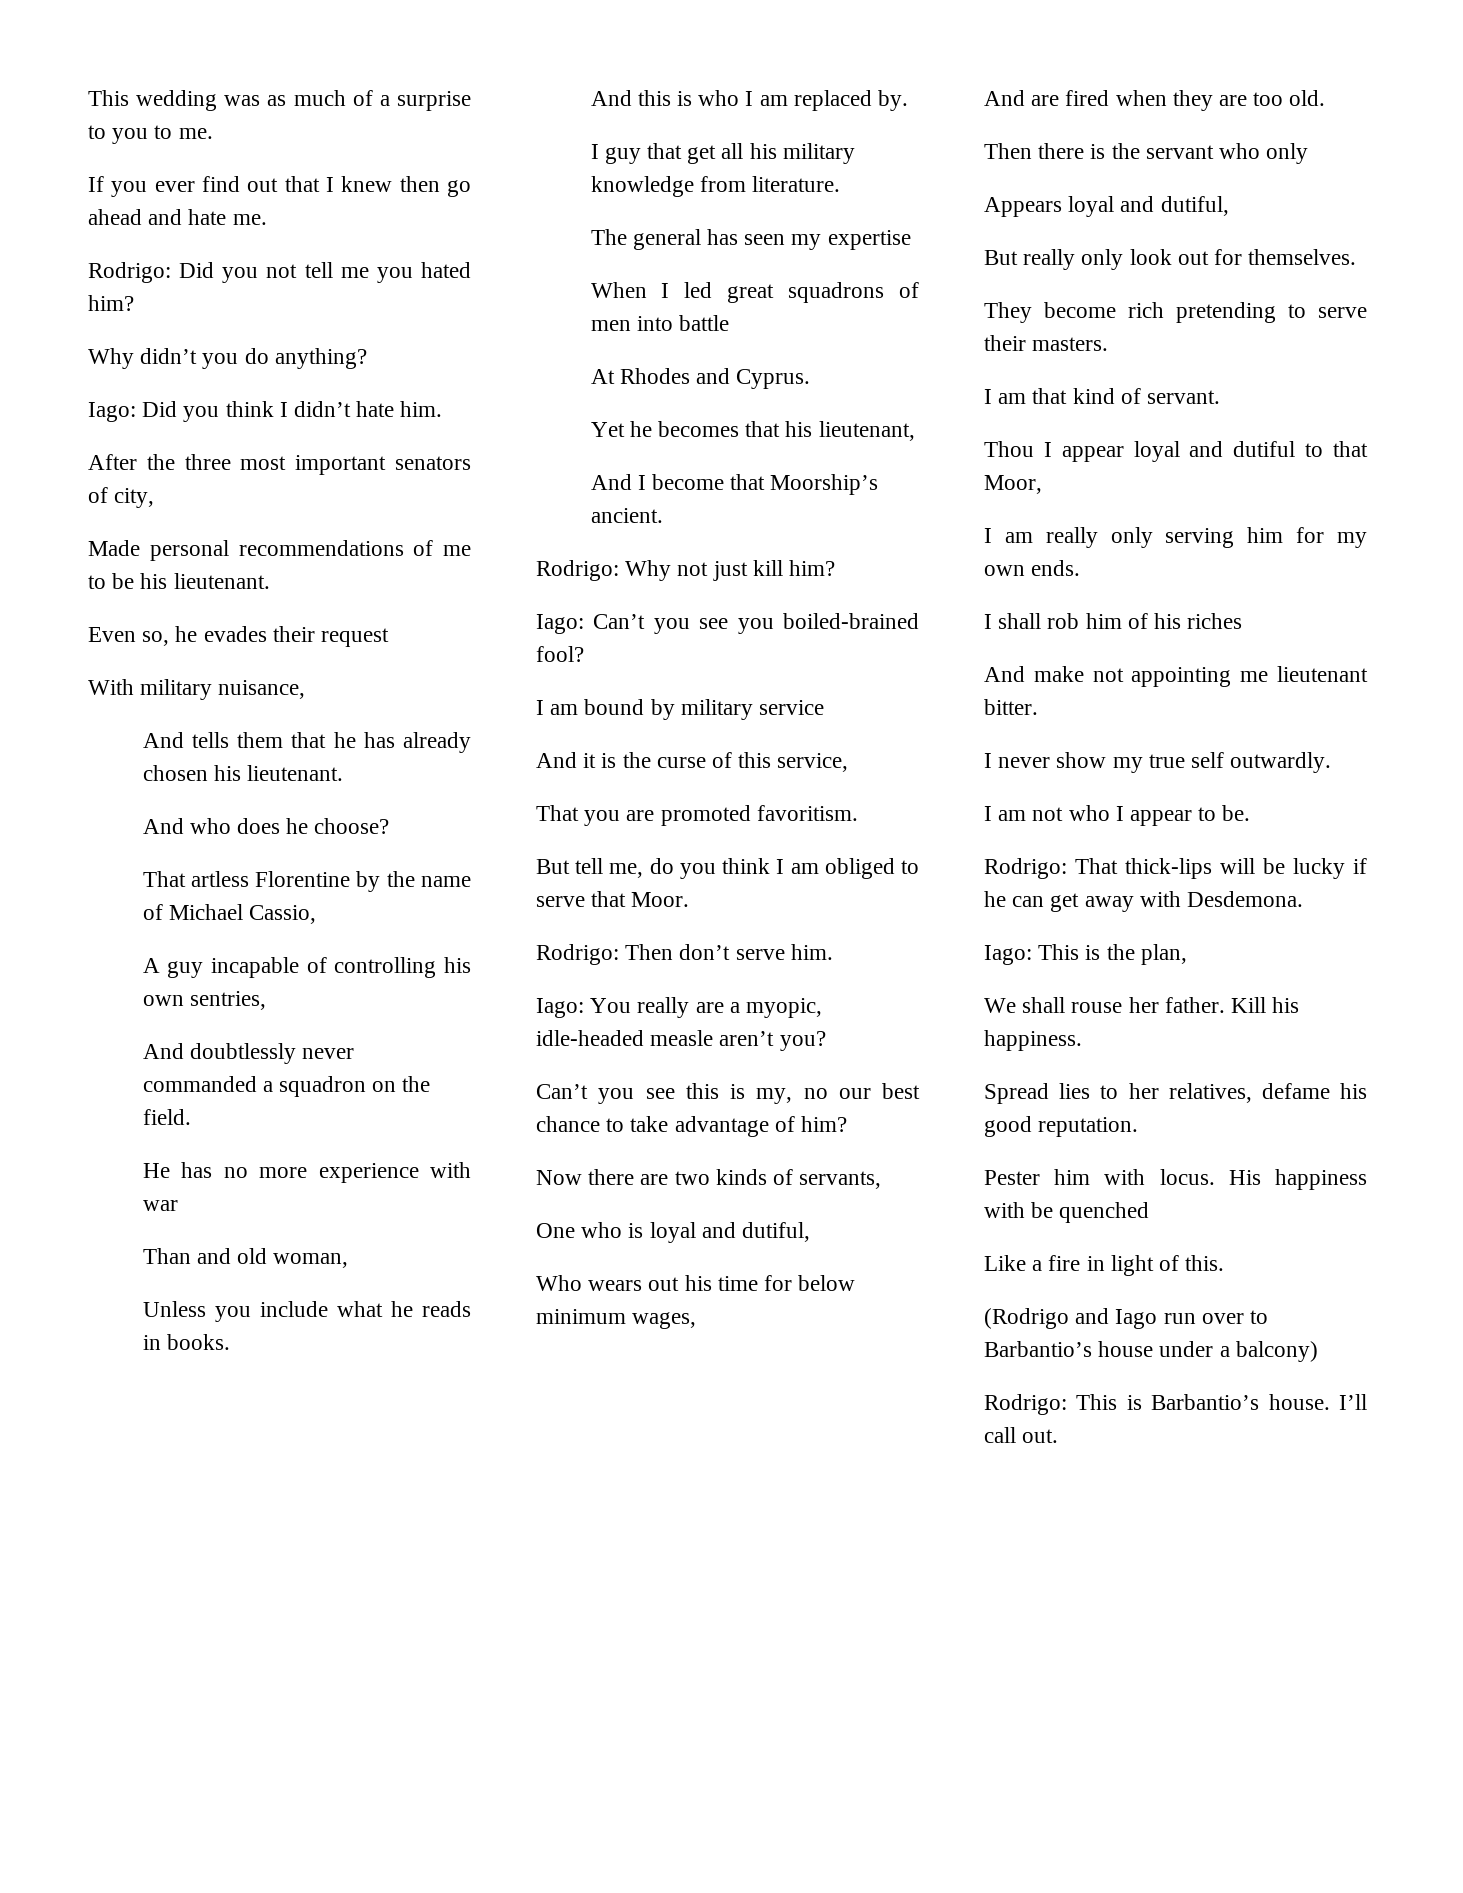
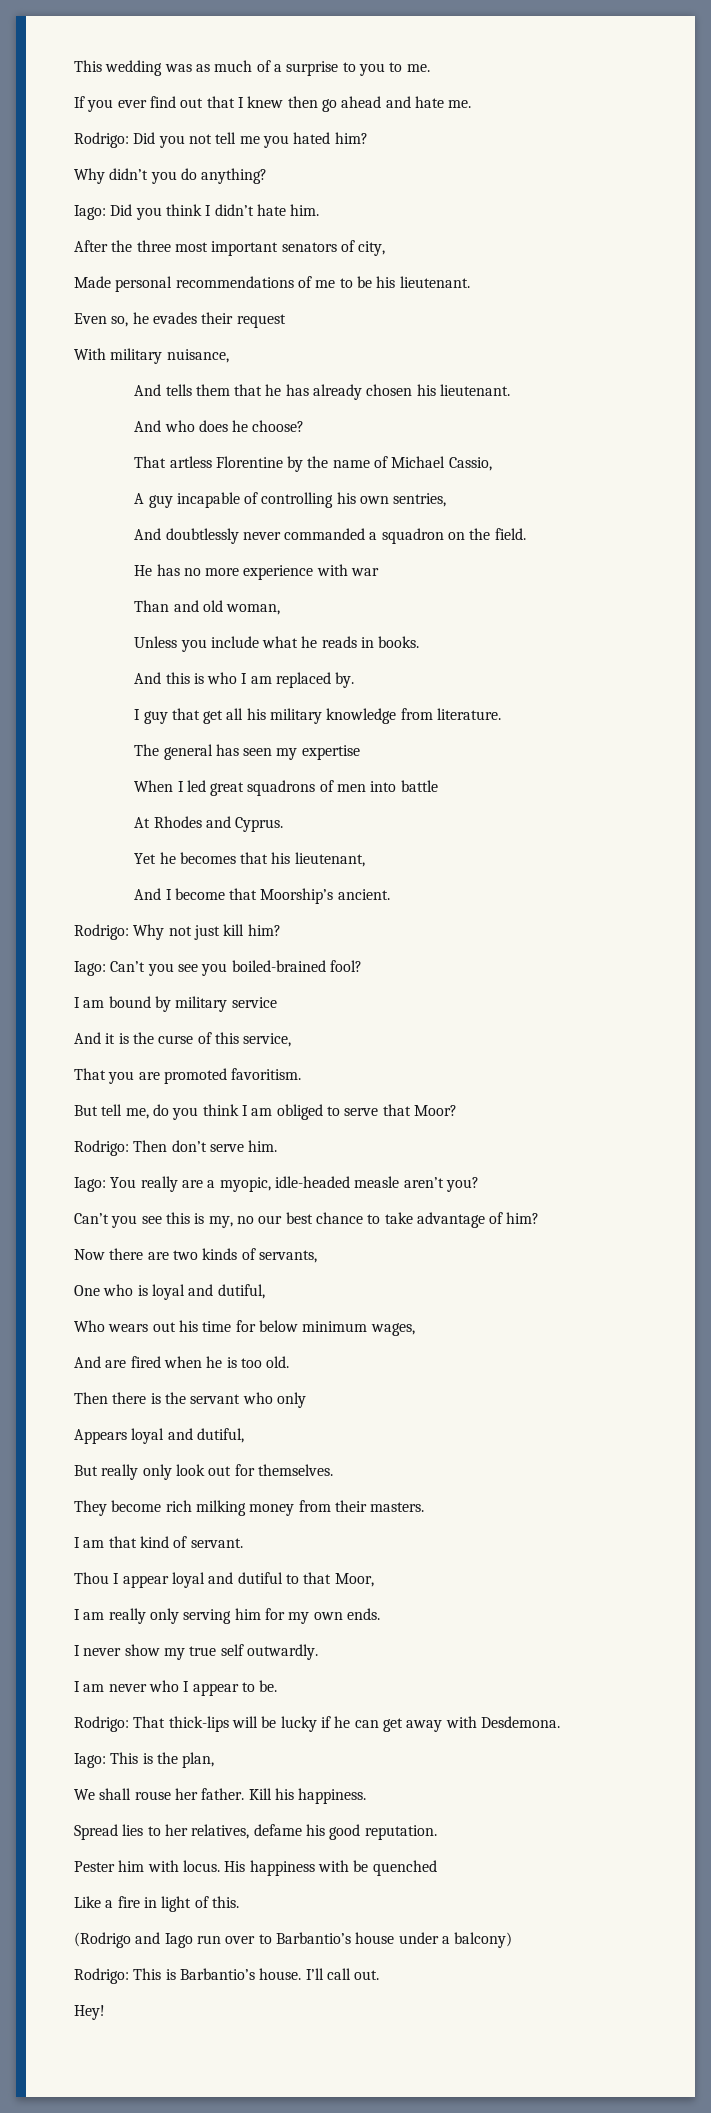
- But tell me, do you think I am obliged to serve that Moor.
+ But tell me, do you think I am obliged to serve that Moor?
- And are fired when they are too old.
+ And are fired when he is too old.
- They become rich pretending to serve their masters.
+ They become rich milking money from their masters.
- I shall rob him of his riches
- And make not appointing me lieutenant bitter.
- I am not who I appear to be.
+ I am never who I appear to be.
+ Hey!

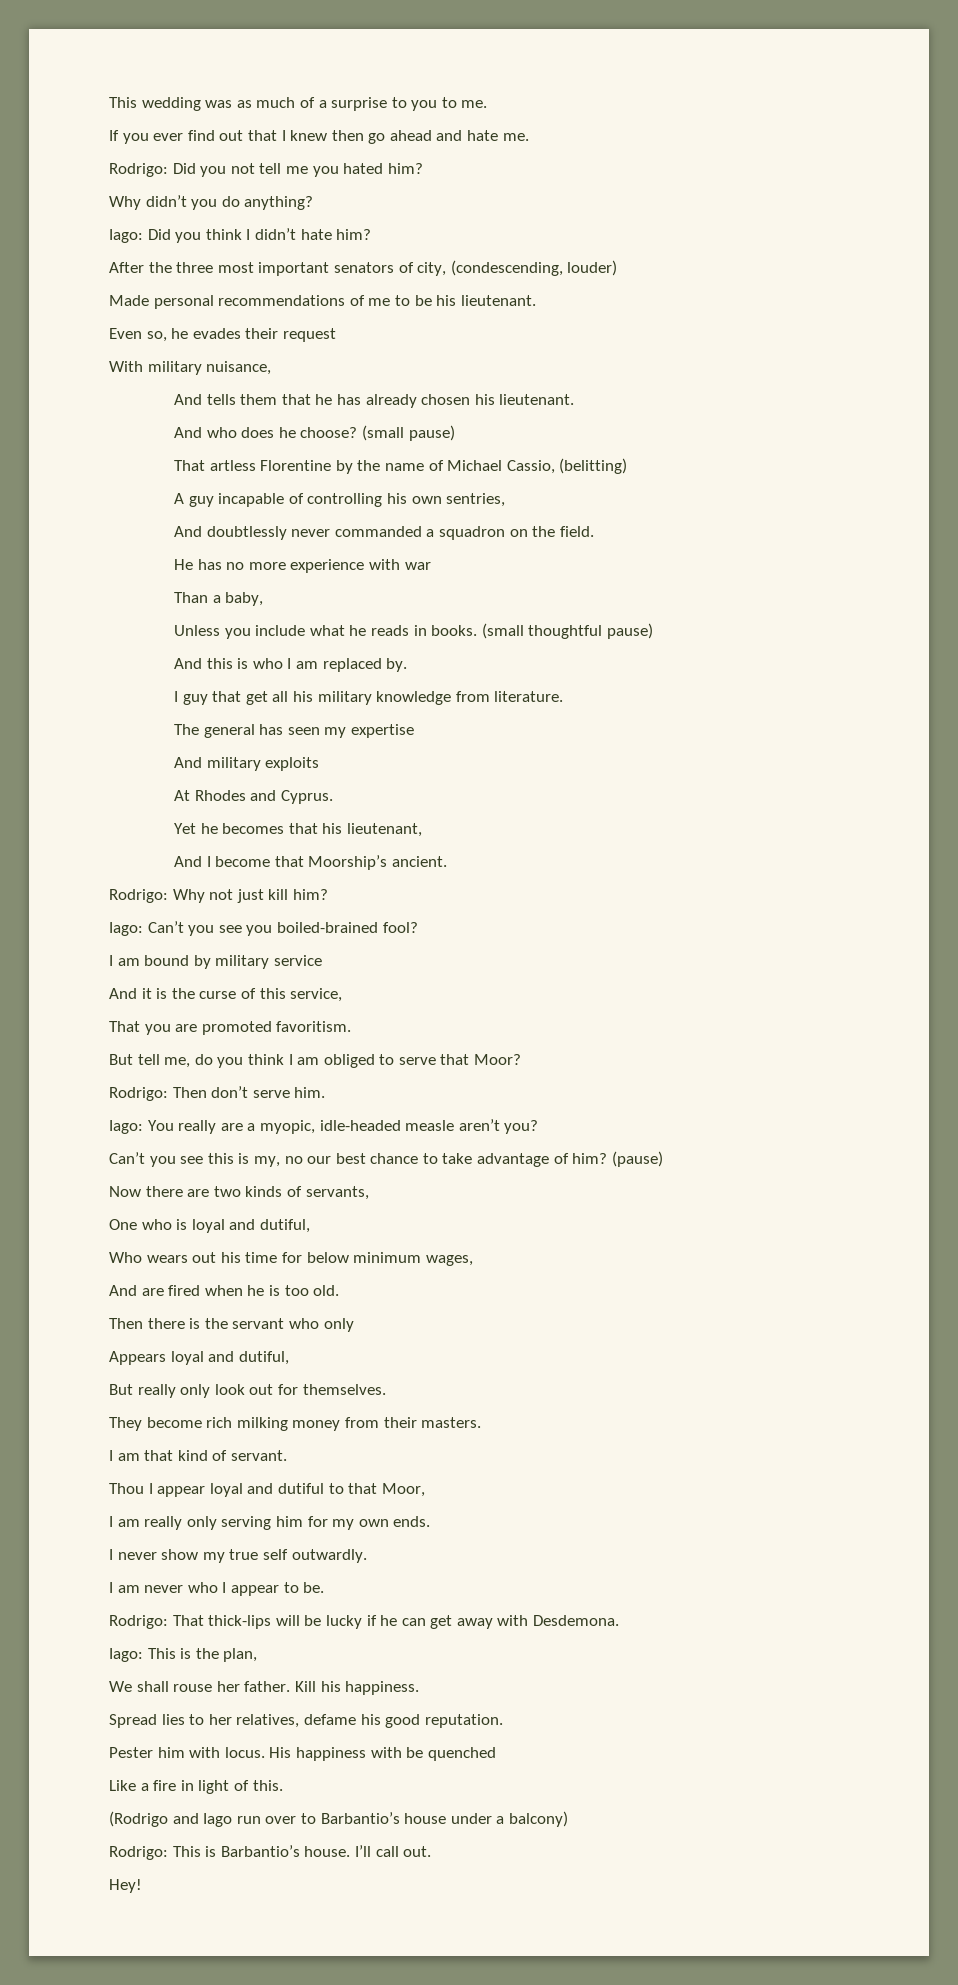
- Iago: Did you think I didn’t hate him.
+ Iago: Did you think I didn’t hate him?
- After the three most important senators of city,
+ After the three most important senators of city, (condescending, louder)
+ (small pause)
- That artless Florentine by the name of Michael Cassio,
+ That artless Florentine by the name of Michael Cassio, (belitting)
- Than and old woman,
+ Than a baby,
+ (small thoughtful pause)
- When I led great squadrons of men into battle
+ And military exploits
+ (pause)

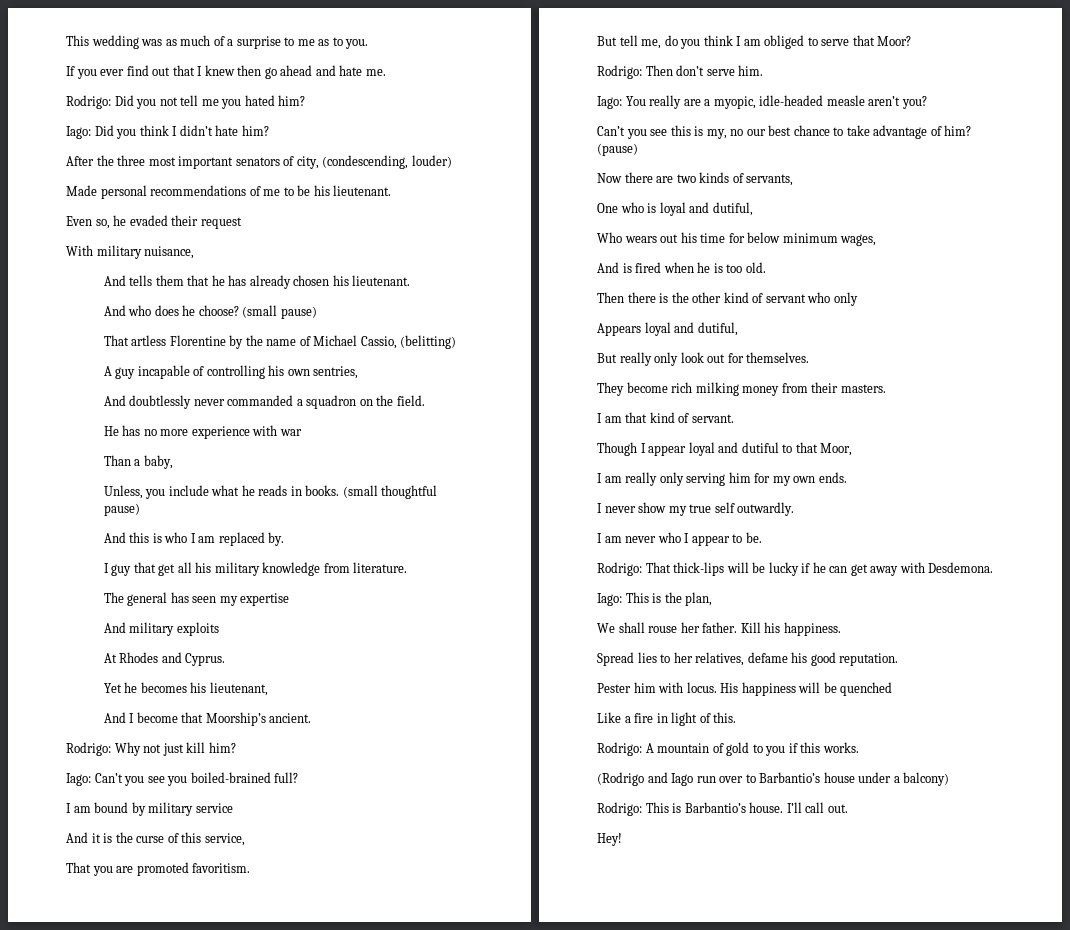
- This wedding was as much of a surprise to you to me.
+ This wedding was as much of a surprise to me as to you.
- Why didn’t you do anything?
- Even so, he evades their request
+ Even so, he evaded their request
- Unless you include what he reads in books.
+ Unless, you include what he reads in books.
- Yet he becomes that his lieutenant,
+ Yet he becomes his lieutenant,
- Iago: Can’t you see you boiled-brained fool?
+ Iago: Can’t you see you boiled-brained full?
- And are fired when he is too old.
+ And is fired when he is too old.
- Then there is the servant who only
+ Then there is the other kind of servant who only
- Thou I appear loyal and dutiful to that Moor,
+ Though I appear loyal and dutiful to that Moor,
- His happiness with be quenched
+ His happiness will be quenched
+ Rodrigo: A mountain of gold to you if this works.

